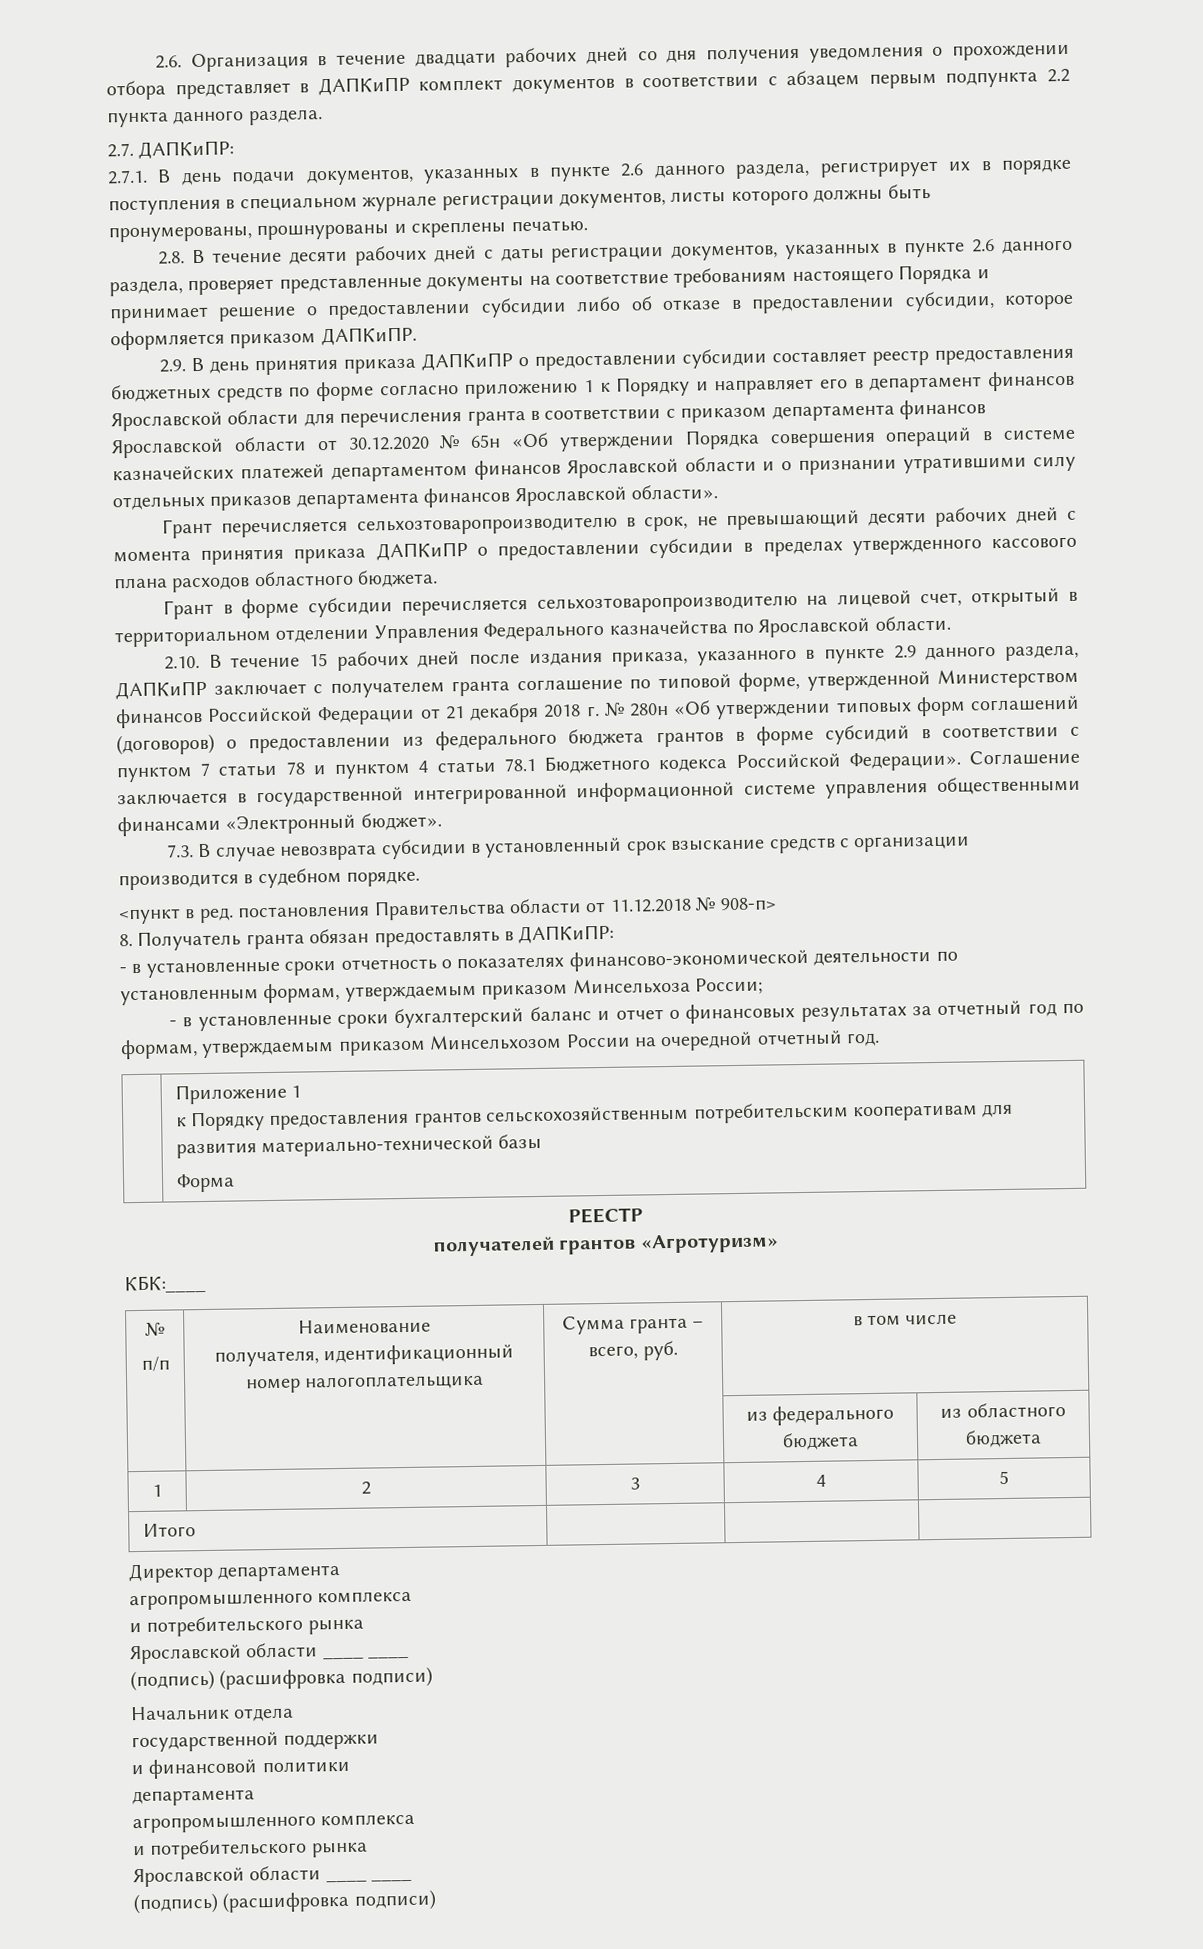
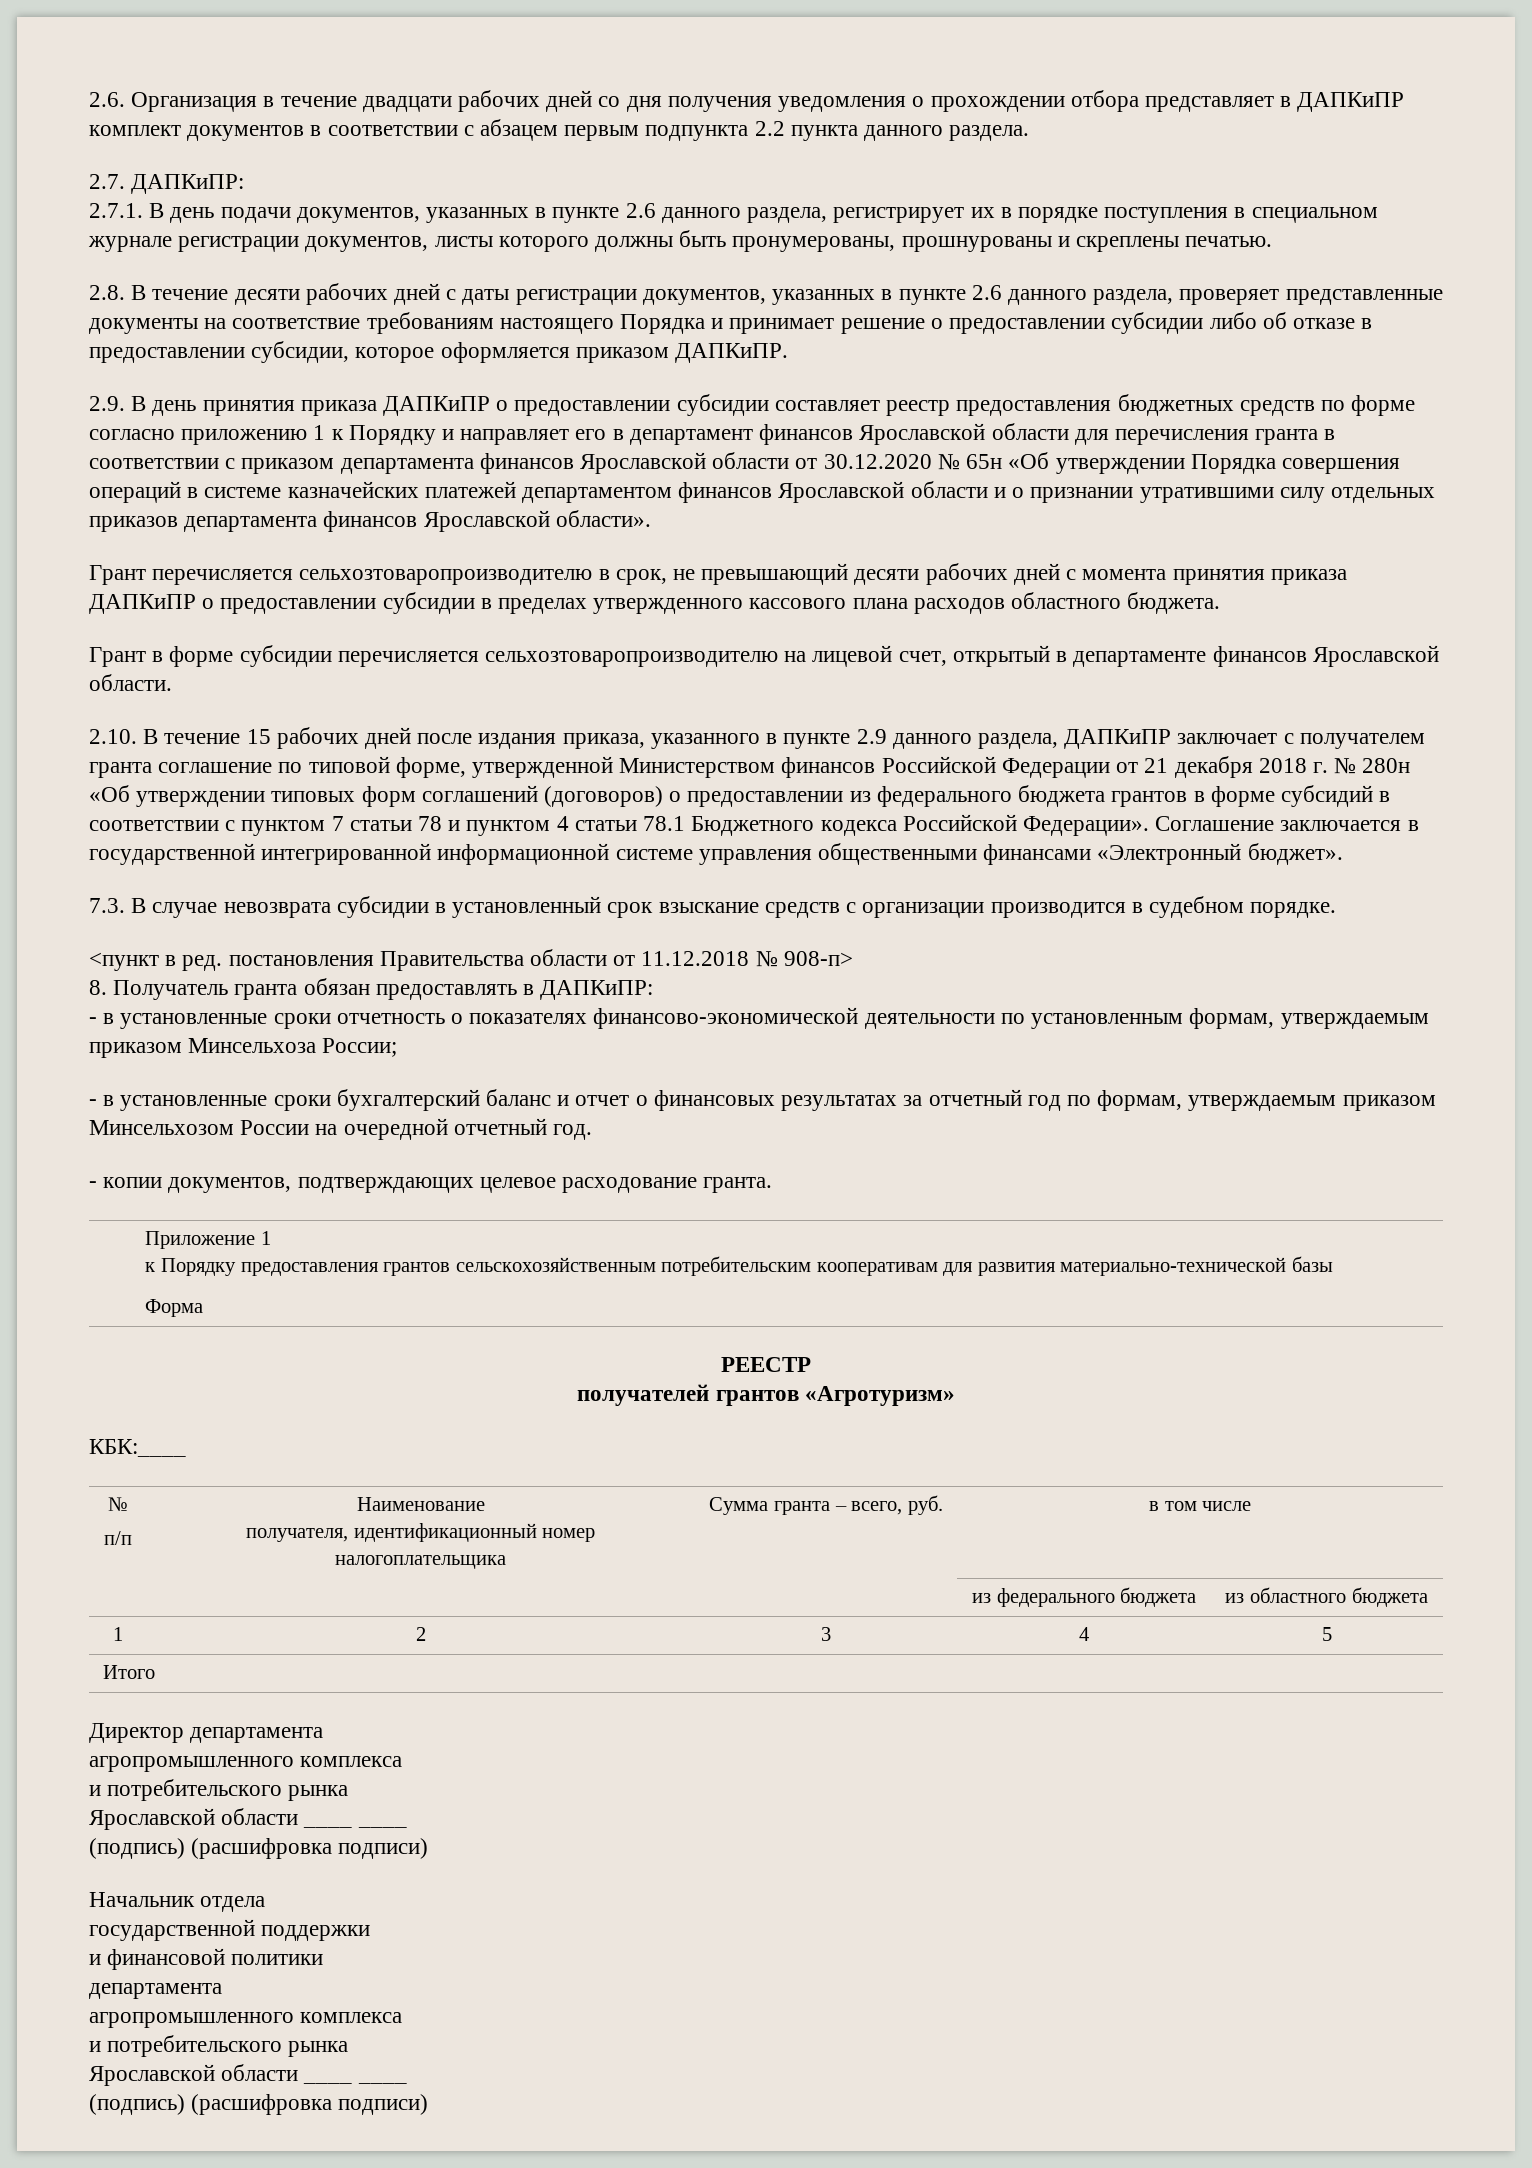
- Грант в форме субсидии перечисляется сельхозтоваропроизводителю на лицевой счет, открытый в территориальном отделении Управления Федерального казначейства по Ярославской области.
+ Грант в форме субсидии перечисляется сельхозтоваропроизводителю на лицевой счет, открытый в департаменте финансов Ярославской области.
+ - копии документов, подтверждающих целевое расходование гранта.

